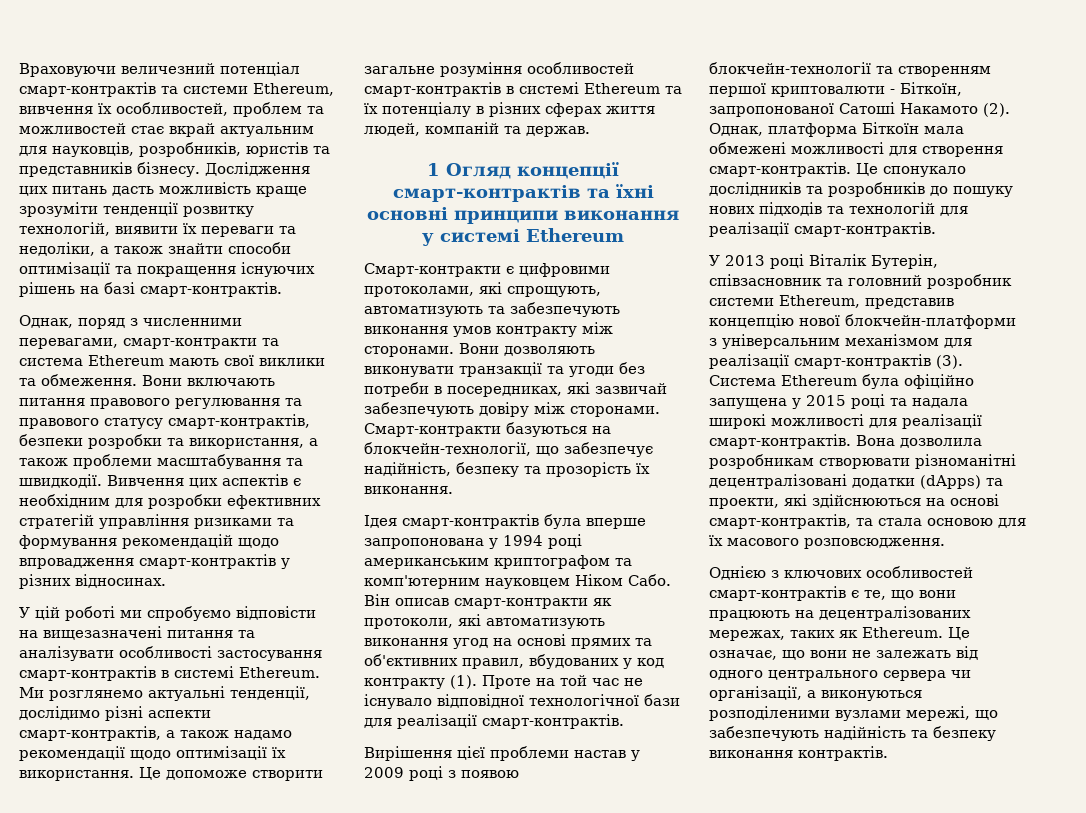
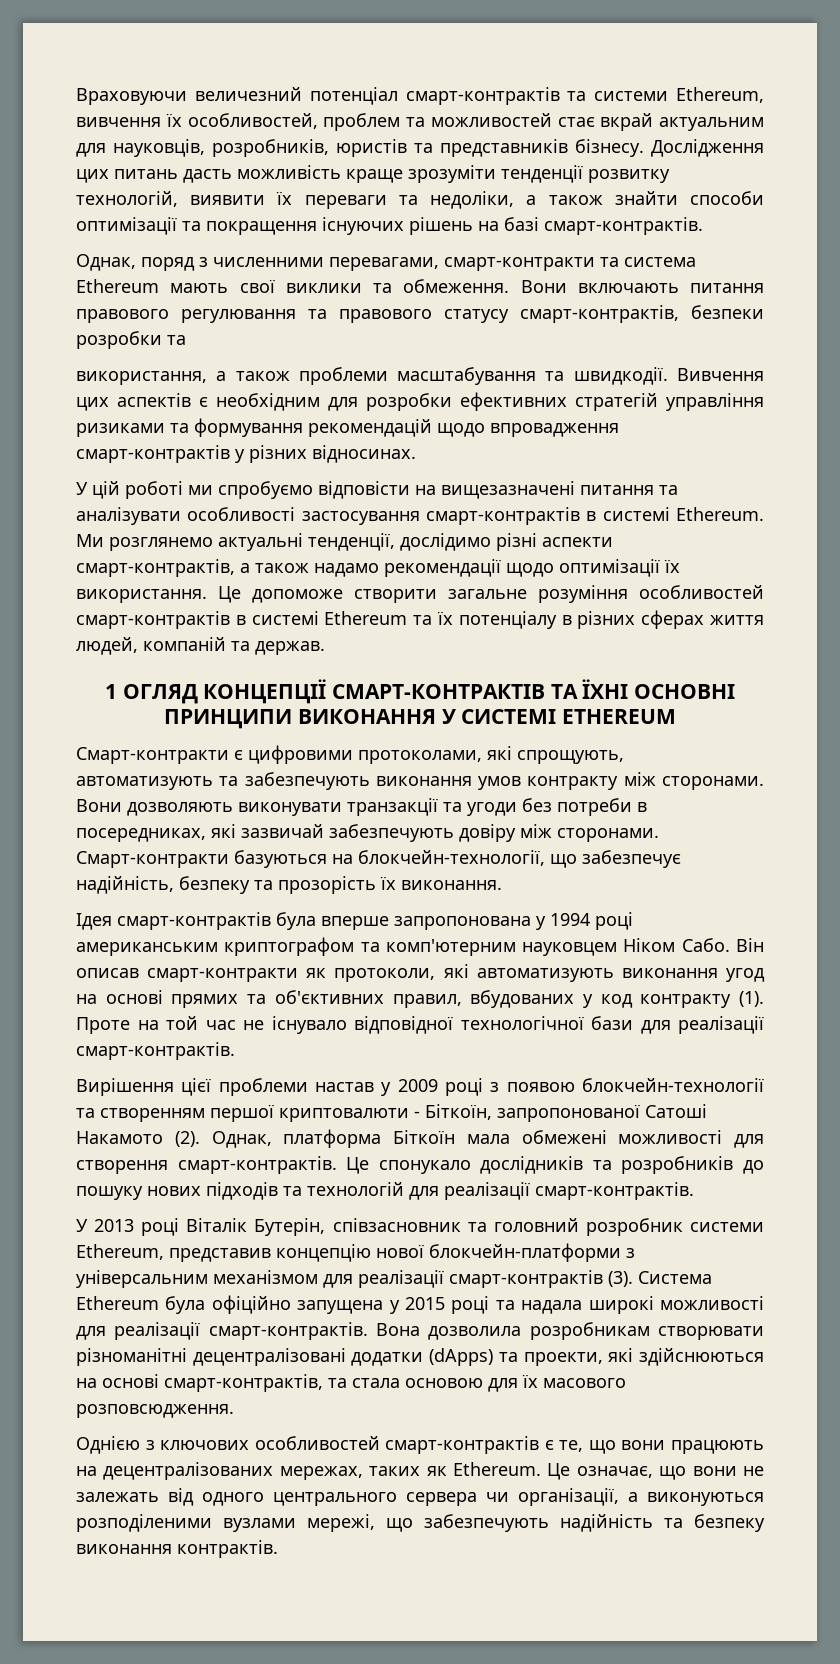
- Вони включають питання правового регулювання та правового статусу смарт-контрактів, безпеки розробки та використання, а також проблеми масштабування та швидкодії.
+ Вони включають питання правового регулювання та правового статусу смарт-контрактів, безпеки розробки та
+ використання, а також проблеми масштабування та швидкодії.
- 1 Огляд концепції смарт-контрактів та їхні основні принципи виконання у системі Ethereum
+ 1 ОГЛЯД КОНЦЕПЦІЇ СМАРТ-КОНТРАКТІВ ТА ЇХНІ ОСНОВНІ ПРИНЦИПИ ВИКОНАННЯ У СИСТЕМІ ETHEREUM

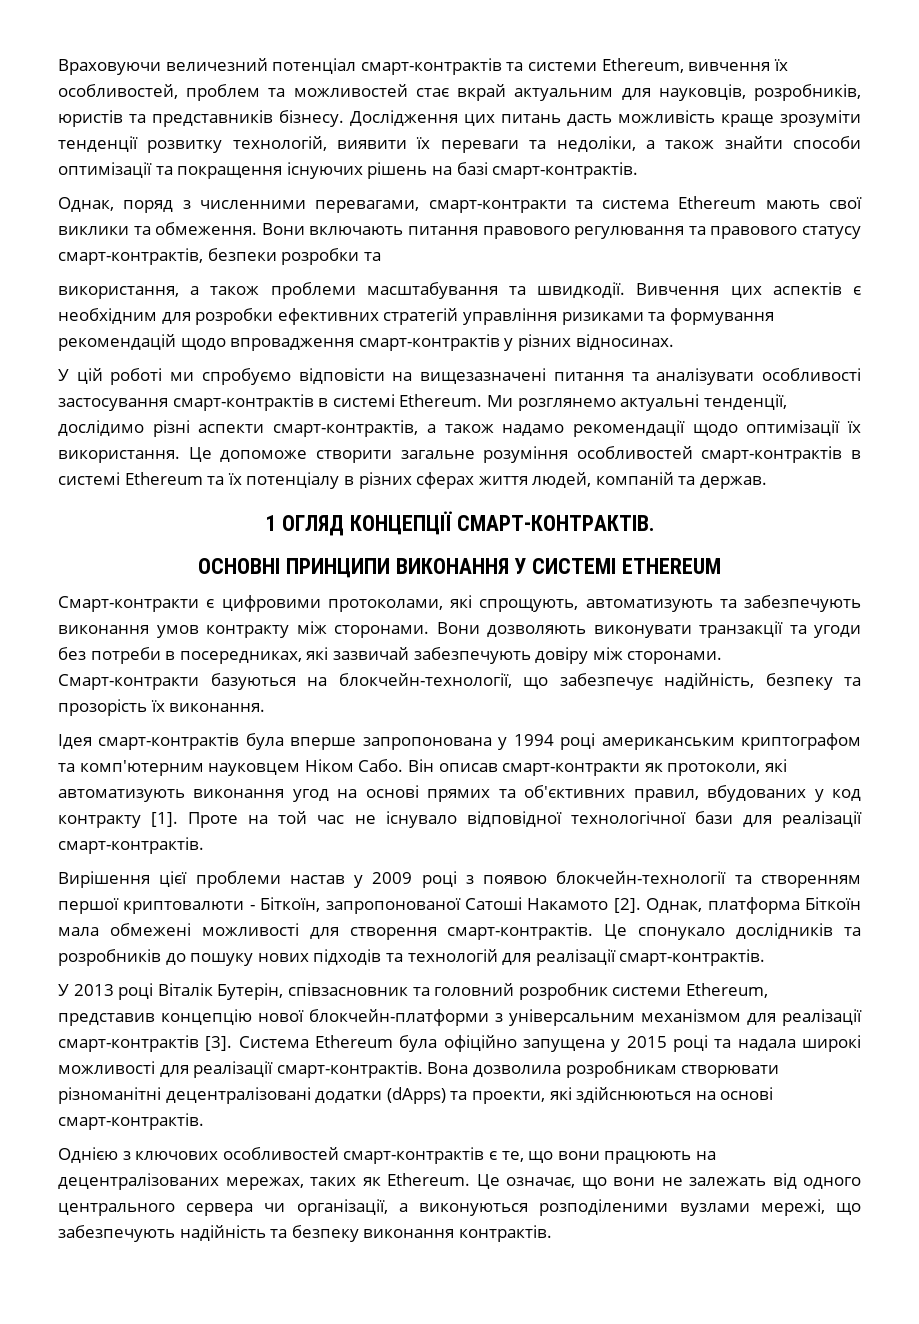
- 1 ОГЛЯД КОНЦЕПЦІЇ СМАРТ-КОНТРАКТІВ ТА ЇХНІ ОСНОВНІ ПРИНЦИПИ ВИКОНАННЯ У СИСТЕМІ ETHEREUM
+ 1 ОГЛЯД КОНЦЕПЦІЇ СМАРТ-КОНТРАКТІВ.
+ ОСНОВНІ ПРИНЦИПИ ВИКОНАННЯ У СИСТЕМІ ETHEREUM
- Він описав смарт-контракти як протоколи, які автоматизують виконання угод на основі прямих та об'єктивних правил, вбудованих у код контракту (1).
+ Він описав смарт-контракти як протоколи, які автоматизують виконання угод на основі прямих та об'єктивних правил, вбудованих у код контракту [1].
- Вирішення цієї проблеми настав у 2009 році з появою блокчейн-технології та створенням першої криптовалюти - Біткоїн, запропонованої Сатоші Накамото (2).
+ Вирішення цієї проблеми настав у 2009 році з появою блокчейн-технології та створенням першої криптовалюти - Біткоїн, запропонованої Сатоші Накамото [2].
- У 2013 році Віталік Бутерін, співзасновник та головний розробник системи Ethereum, представив концепцію нової блокчейн-платформи з універсальним механізмом для реалізації смарт-контрактів (3).
+ У 2013 році Віталік Бутерін, співзасновник та головний розробник системи Ethereum, представив концепцію нової блокчейн-платформи з універсальним механізмом для реалізації смарт-контрактів [3].
- Вона дозволила розробникам створювати різноманітні децентралізовані додатки (dApps) та проекти, які здійснюються на основі смарт-контрактів, та стала основою для їх масового розповсюдження.
+ Вона дозволила розробникам створювати різноманітні децентралізовані додатки (dApps) та проекти, які здійснюються на основі смарт-контрактів.

